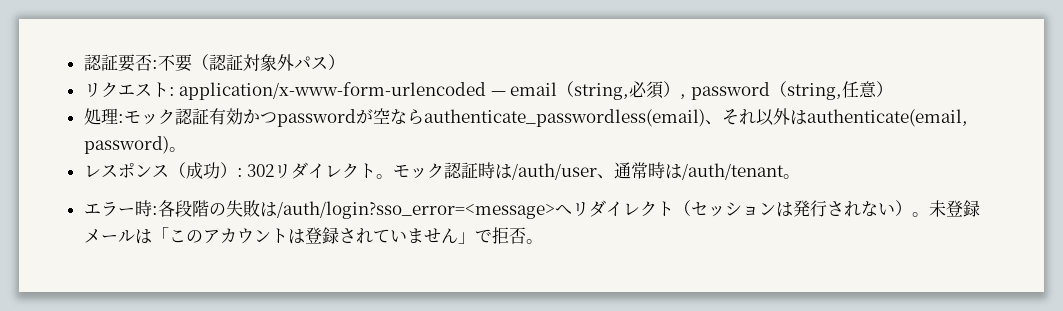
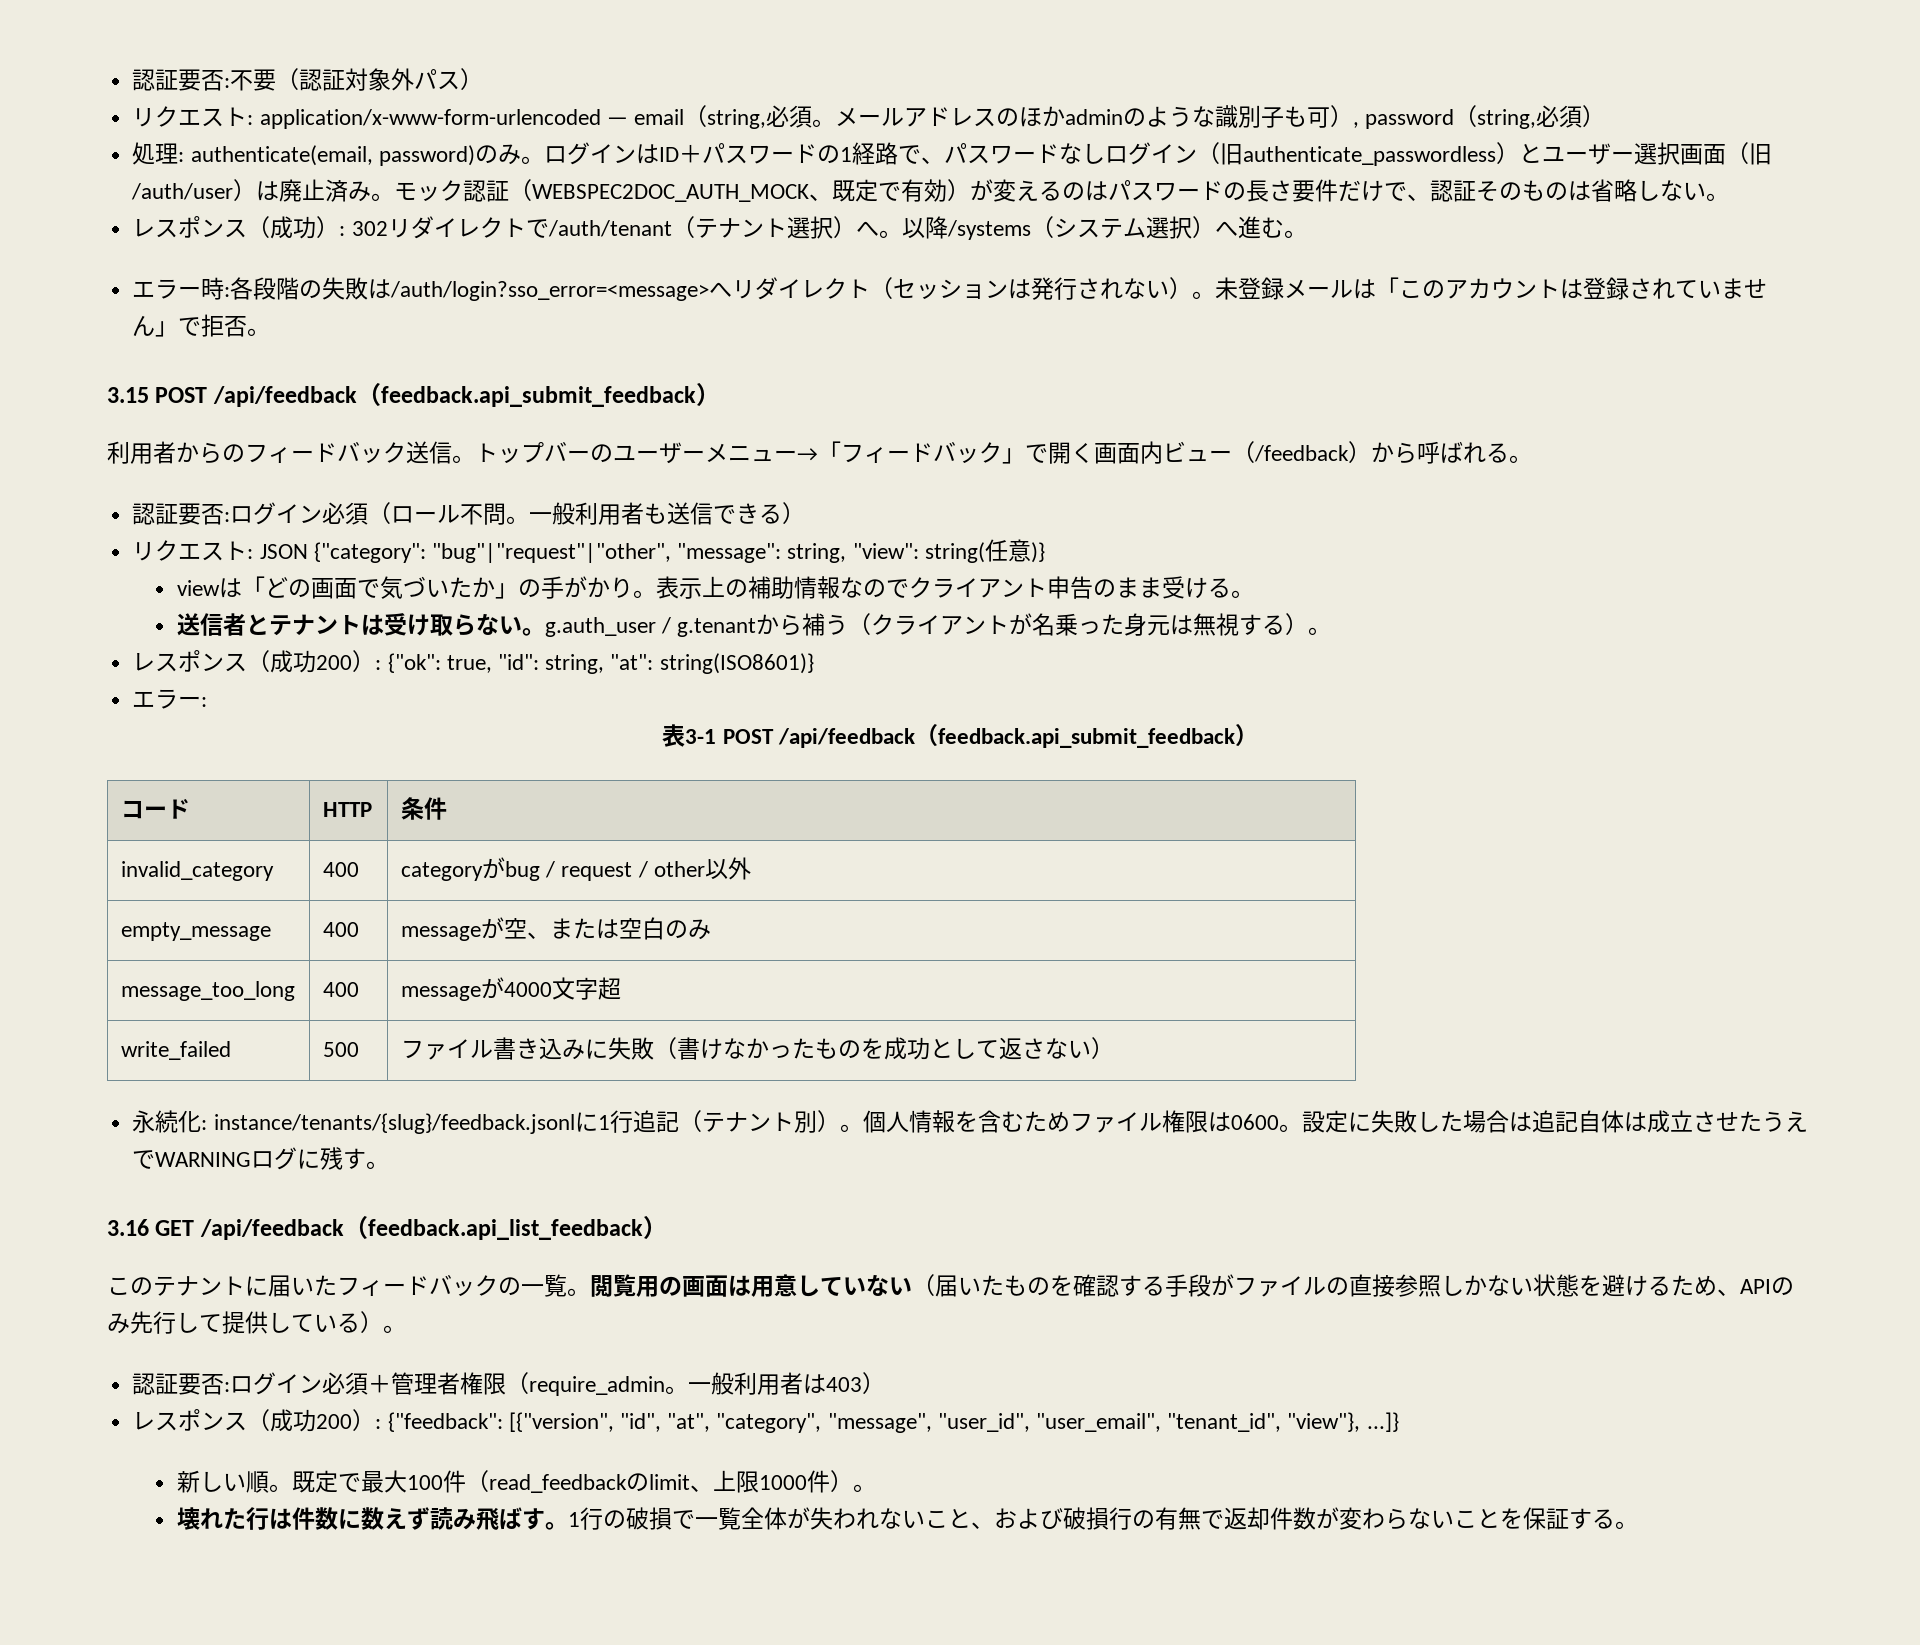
- リクエスト: application/x-www-form-urlencoded — email（string,必須）, password（string,任意）
+ リクエスト: application/x-www-form-urlencoded — email（string,必須。メールアドレスのほかadminのような識別子も可）, password（string,必須）
- 処理:モック認証有効かつpasswordが空ならauthenticate_passwordless(email)、それ以外はauthenticate(email, password)。
+ 処理: authenticate(email, password)のみ。ログインはID＋パスワードの1経路で、パスワードなしログイン（旧authenticate_passwordless）とユーザー選択画面（旧/auth/user）は廃止済み。モック認証（WEBSPEC2DOC_AUTH_MOCK、既定で有効）が変えるのはパスワードの長さ要件だけで、認証そのものは省略しない。
- レスポンス（成功）: 302リダイレクト。モック認証時は/auth/user、通常時は/auth/tenant。
+ レスポンス（成功）: 302リダイレクトで/auth/tenant（テナント選択）へ。以降/systems（システム選択）へ進む。
+ 3.15 POST /api/feedback（feedback.api_submit_feedback）
+ 利用者からのフィードバック送信。トップバーのユーザーメニュー→「フィードバック」で開く画面内ビュー（/feedback）から呼ばれる。
+ 認証要否:ログイン必須（ロール不問。一般利用者も送信できる）
+ リクエスト: JSON {"category": "bug"|"request"|"other", "message": string, "view": string(任意)}
+ viewは「どの画面で気づいたか」の手がかり。表示上の補助情報なのでクライアント申告のまま受ける。
+ 送信者とテナントは受け取らない。g.auth_user / g.tenantから補う（クライアントが名乗った身元は無視する）。
+ レスポンス（成功200）: {"ok": true, "id": string, "at": string(ISO8601)}
+ エラー:
+ 表3-1 POST /api/feedback（feedback.api_submit_feedback）
+ コード | HTTP | 条件
+ invalid_category | 400 | categoryがbug / request / other以外
+ empty_message | 400 | messageが空、または空白のみ
+ message_too_long | 400 | messageが4000文字超
+ write_failed | 500 | ファイル書き込みに失敗（書けなかったものを成功として返さない）
+ 永続化: instance/tenants/{slug}/feedback.jsonlに1行追記（テナント別）。個人情報を含むためファイル権限は0600。設定に失敗した場合は追記自体は成立させたうえでWARNINGログに残す。
+ 3.16 GET /api/feedback（feedback.api_list_feedback）
+ このテナントに届いたフィードバックの一覧。閲覧用の画面は用意していない（届いたものを確認する手段がファイルの直接参照しかない状態を避けるため、APIのみ先行して提供している）。
+ 認証要否:ログイン必須＋管理者権限（require_admin。一般利用者は403）
+ レスポンス（成功200）: {"feedback": [{"version", "id", "at", "category", "message", "user_id", "user_email", "tenant_id", "view"}, ...]}
+ 新しい順。既定で最大100件（read_feedbackのlimit、上限1000件）。
+ 壊れた行は件数に数えず読み飛ばす。1行の破損で一覧全体が失われないこと、および破損行の有無で返却件数が変わらないことを保証する。

